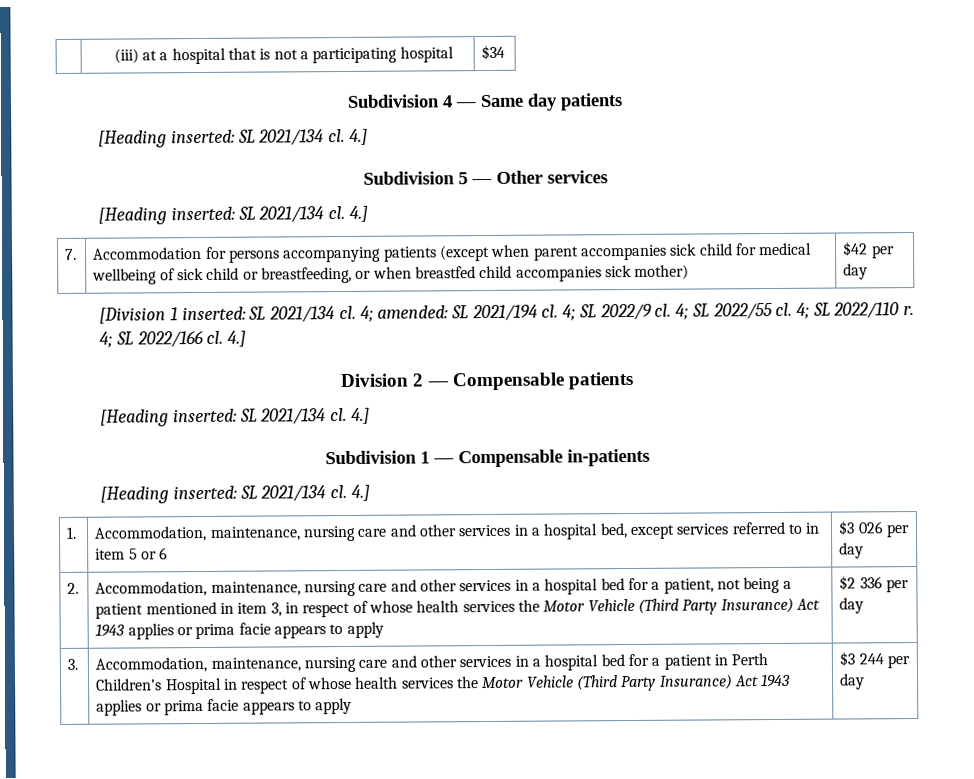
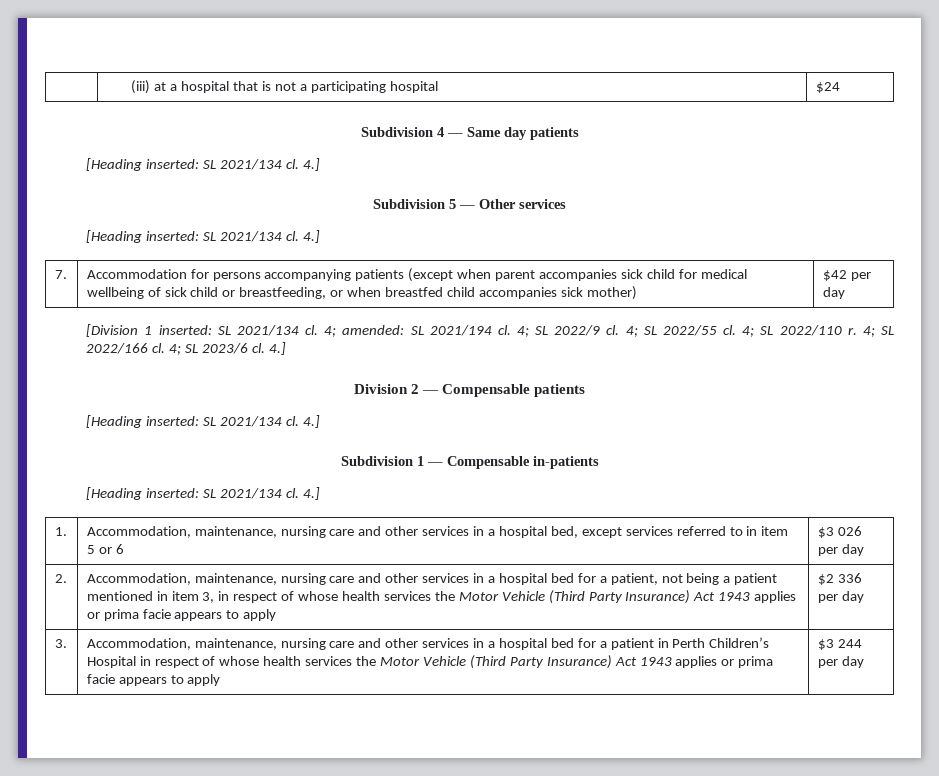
- | (iii) at a hospital that is not a participating hospital | $34
+ | (iii) at a hospital that is not a participating hospital | $24
+ 4; SL 2023/6 cl.

